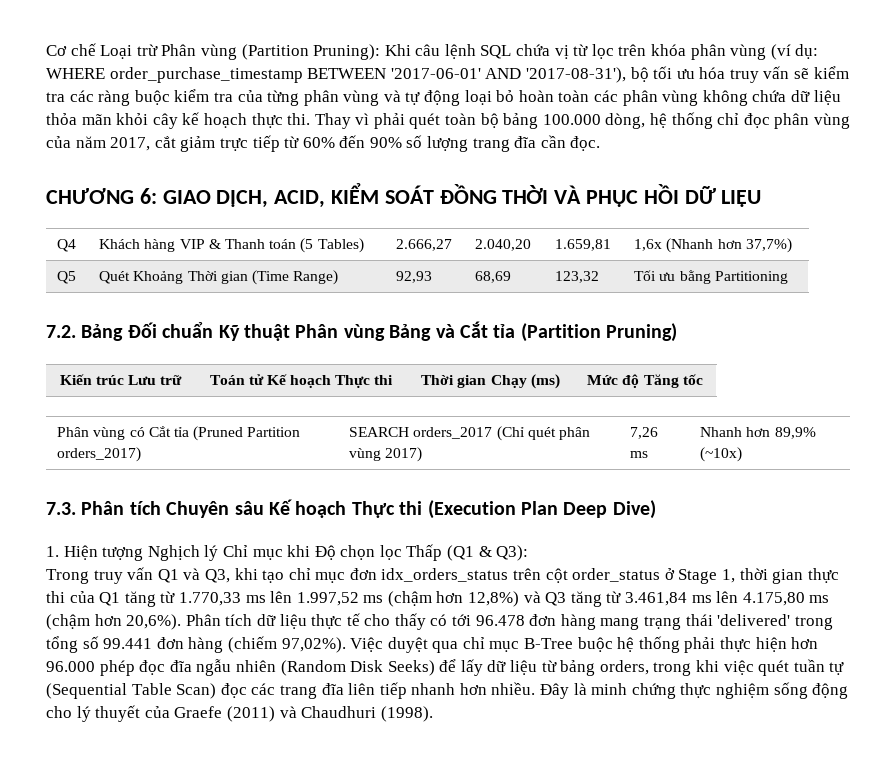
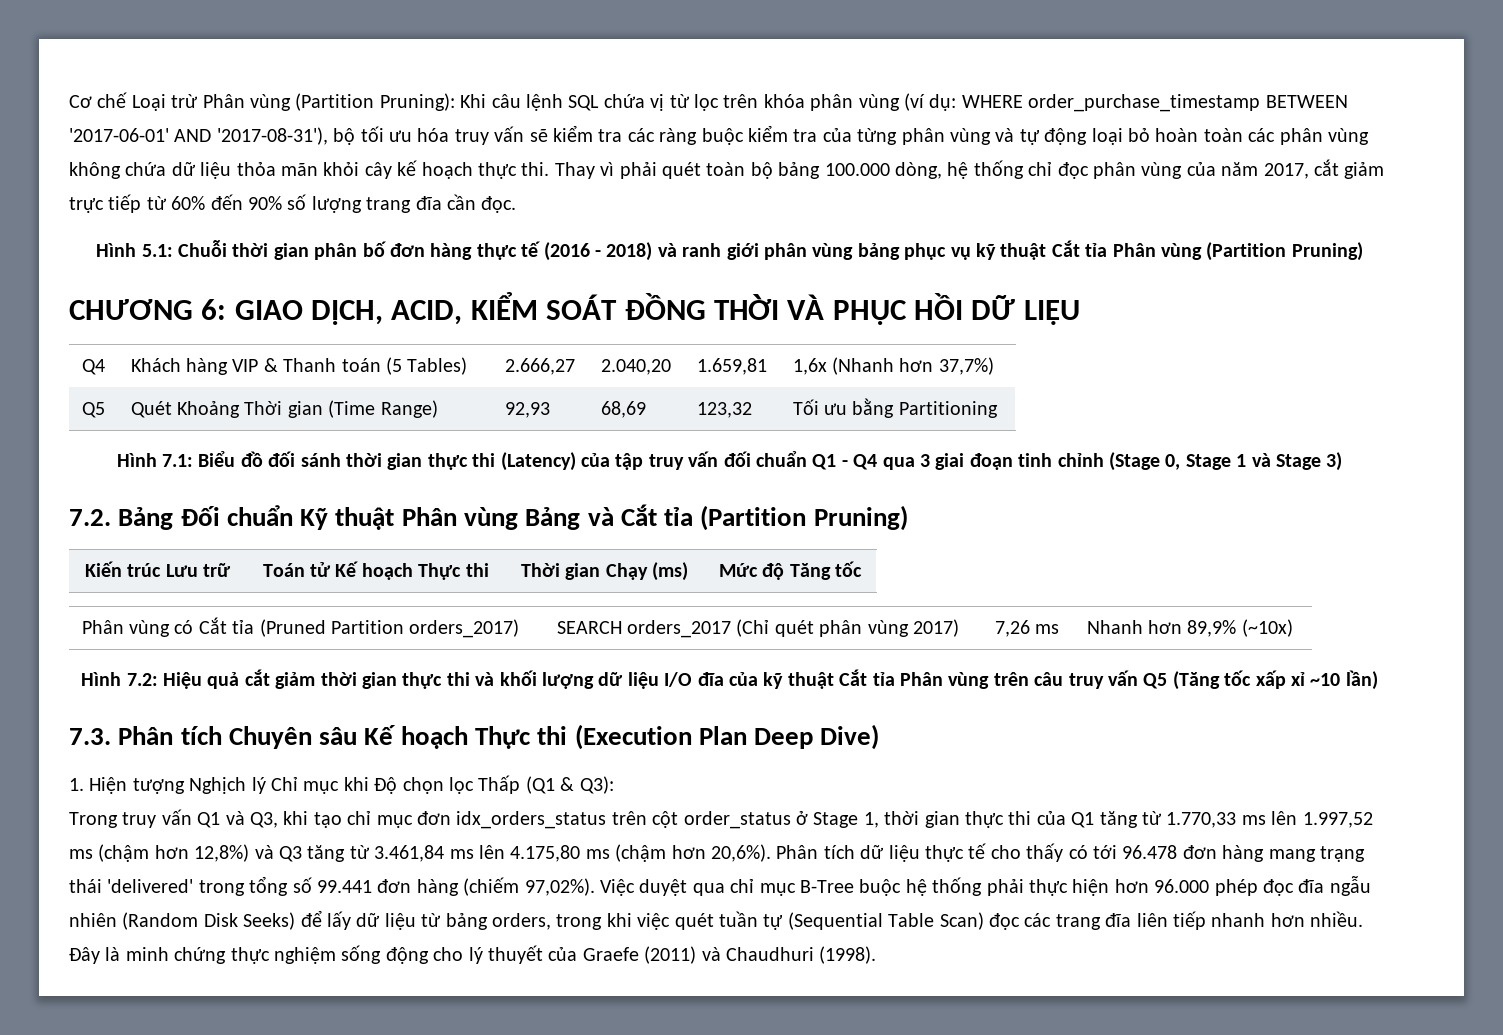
+ Hình 5.1: Chuỗi thời gian phân bố đơn hàng thực tế (2016 - 2018) và ranh giới phân vùng bảng phục vụ kỹ thuật Cắt tỉa Phân vùng (Partition Pruning)
+ Hình 7.1: Biểu đồ đối sánh thời gian thực thi (Latency) của tập truy vấn đối chuẩn Q1 - Q4 qua 3 giai đoạn tinh chỉnh (Stage 0, Stage 1 và Stage 3)
+ Hình 7.2: Hiệu quả cắt giảm thời gian thực thi và khối lượng dữ liệu I/O đĩa của kỹ thuật Cắt tỉa Phân vùng trên câu truy vấn Q5 (Tăng tốc xấp xỉ ~10 lần)

